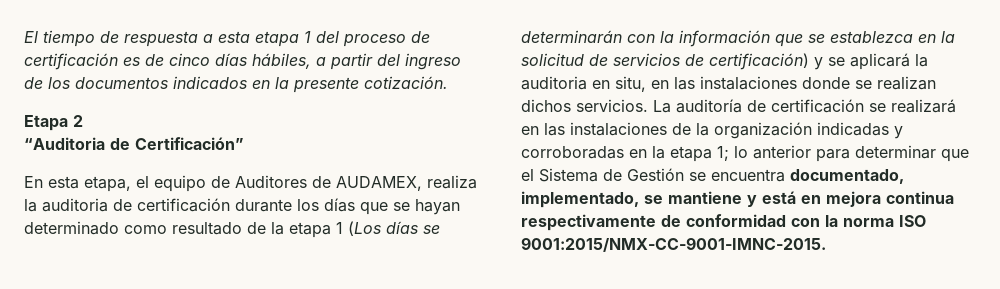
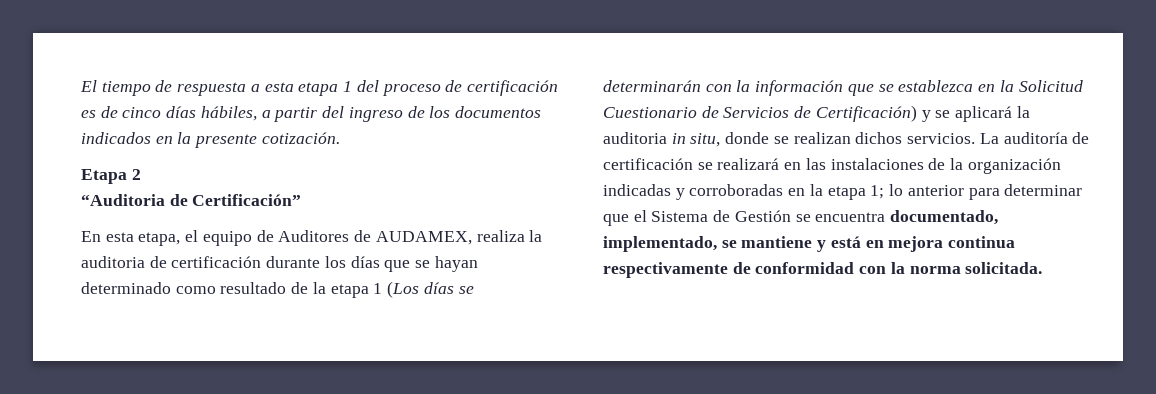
- En esta etapa, el equipo de Auditores de AUDAMEX, realiza la auditoria de certificación durante los días que se hayan determinado como resultado de la etapa 1 (Los días se determinarán con la información que se establezca en la solicitud de servicios de certificación) y se aplicará la auditoria en situ, en las instalaciones donde se realizan dichos servicios.
+ En esta etapa, el equipo de Auditores de AUDAMEX, realiza la auditoria de certificación durante los días que se hayan determinado como resultado de la etapa 1 (Los días se determinarán con la información que se establezca en la Solicitud Cuestionario de Servicios de Certificación) y se aplicará la auditoria in situ, donde se realizan dichos servicios.
- La auditoría de certificación se realizará en las instalaciones de la organización indicadas y corroboradas en la etapa 1; lo anterior para determinar que el Sistema de Gestión se encuentra documentado, implementado, se mantiene y está en mejora continua respectivamente de conformidad con la norma ISO 9001:2015/NMX-CC-9001-IMNC-2015.
+ La auditoría de certificación se realizará en las instalaciones de la organización indicadas y corroboradas en la etapa 1; lo anterior para determinar que el Sistema de Gestión se encuentra documentado, implementado, se mantiene y está en mejora continua respectivamente de conformidad con la norma solicitada.

